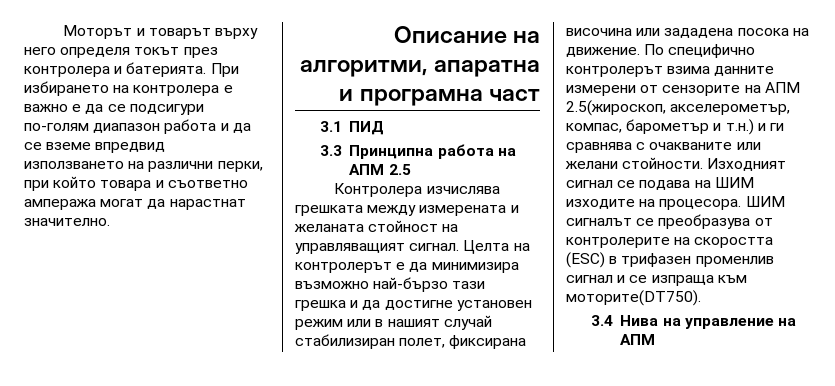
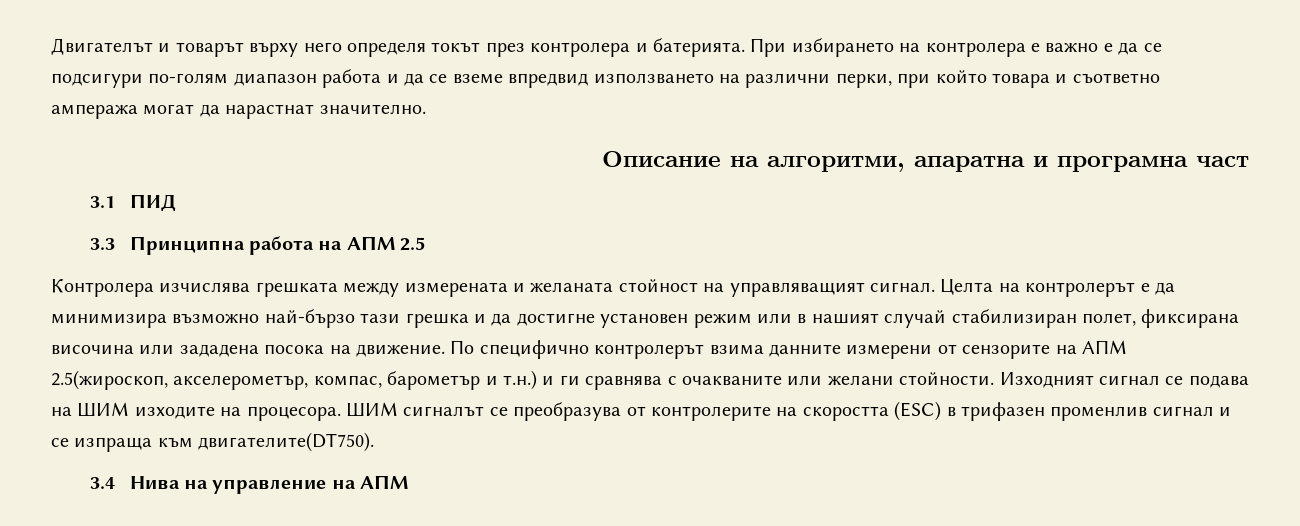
- Моторът и товарът върху него определя токът през контролера и батерията.
+ Двигателът и товарът върху него определя токът през контролера и батерията.
- ШИМ сигналът се преобразува от контролерите на скоростта (ESC) в трифазен променлив сигнал и се изпраща към моторите(DT750).
+ ШИМ сигналът се преобразува от контролерите на скоростта (ESC) в трифазен променлив сигнал и се изпраща към двигателите(DT750).

